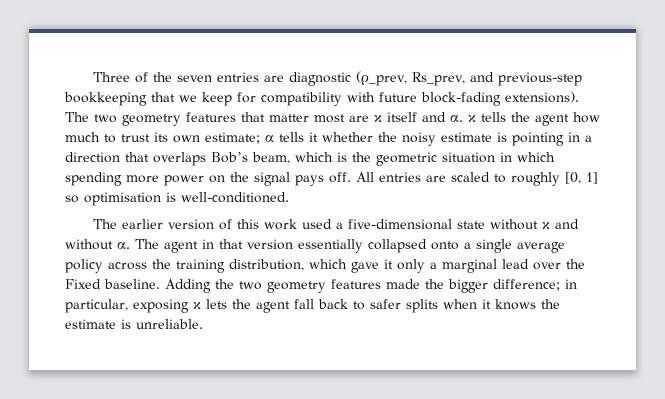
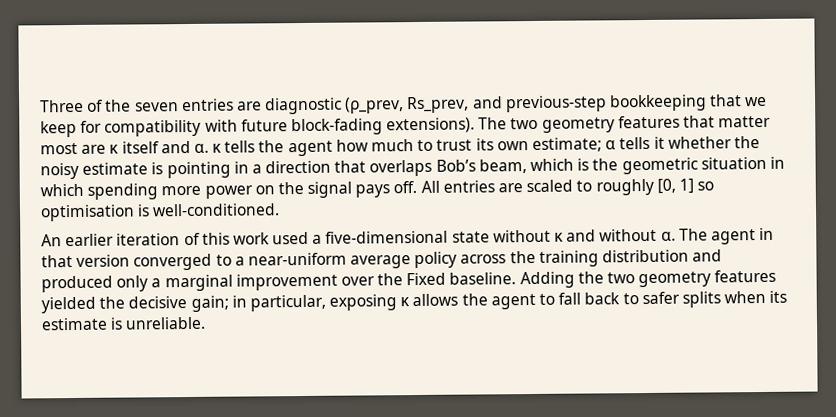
- The earlier version of this work used a five-dimensional state without κ and without α.
+ An earlier iteration of this work used a five-dimensional state without κ and without α.
- The agent in that version essentially collapsed onto a single average policy across the training distribution, which gave it only a marginal lead over the Fixed baseline.
+ The agent in that version converged to a near-uniform average policy across the training distribution and produced only a marginal improvement over the Fixed baseline.
- Adding the two geometry features made the bigger difference; in particular, exposing κ lets the agent fall back to safer splits when it knows the estimate is unreliable.
+ Adding the two geometry features yielded the decisive gain; in particular, exposing κ allows the agent to fall back to safer splits when its estimate is unreliable.

